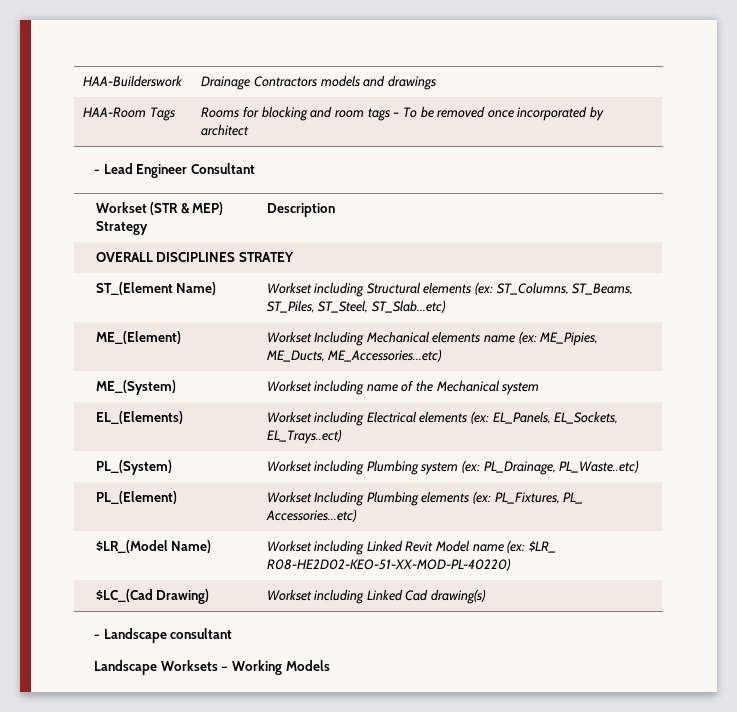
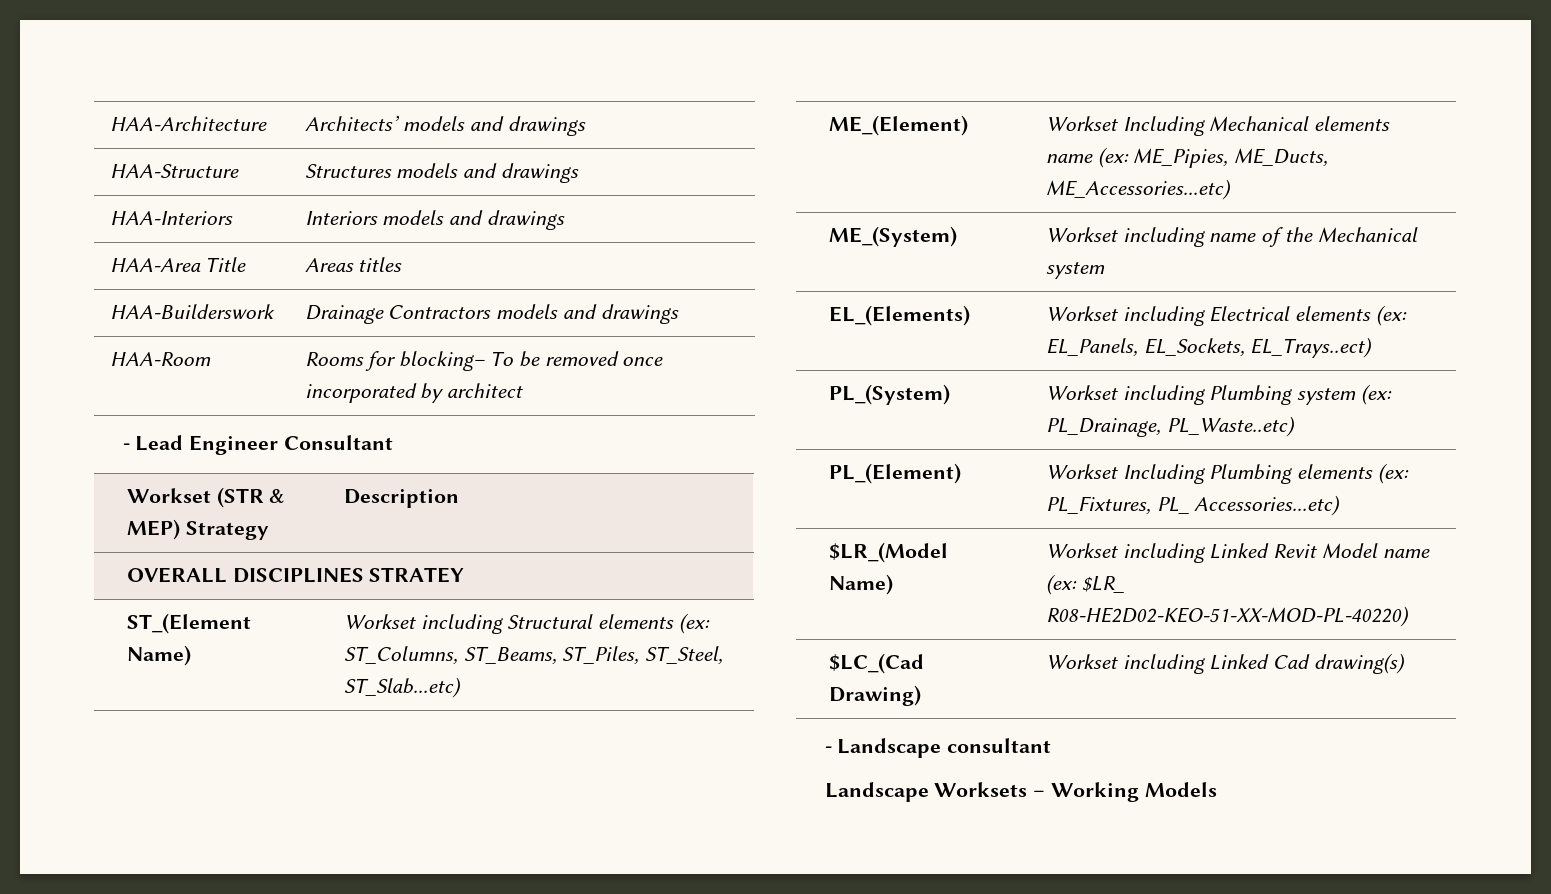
+ HAA-Architecture | Architects’ models and drawings
+ HAA-Structure | Structures models and drawings
+ HAA-Interiors | Interiors models and drawings
+ HAA-Area Title | Areas titles
- HAA-Room Tags | Rooms for blocking and room tags – To be removed once incorporated by architect
+ HAA-Room | Rooms for blocking– To be removed once incorporated by architect

